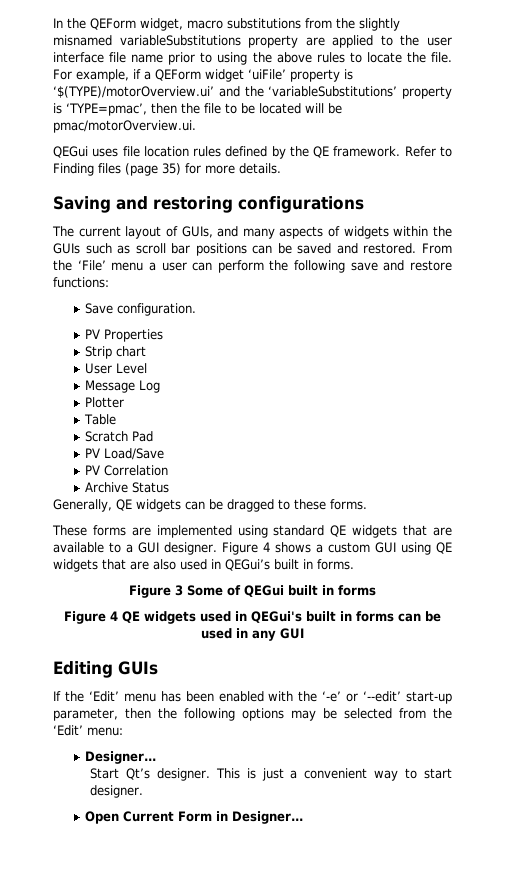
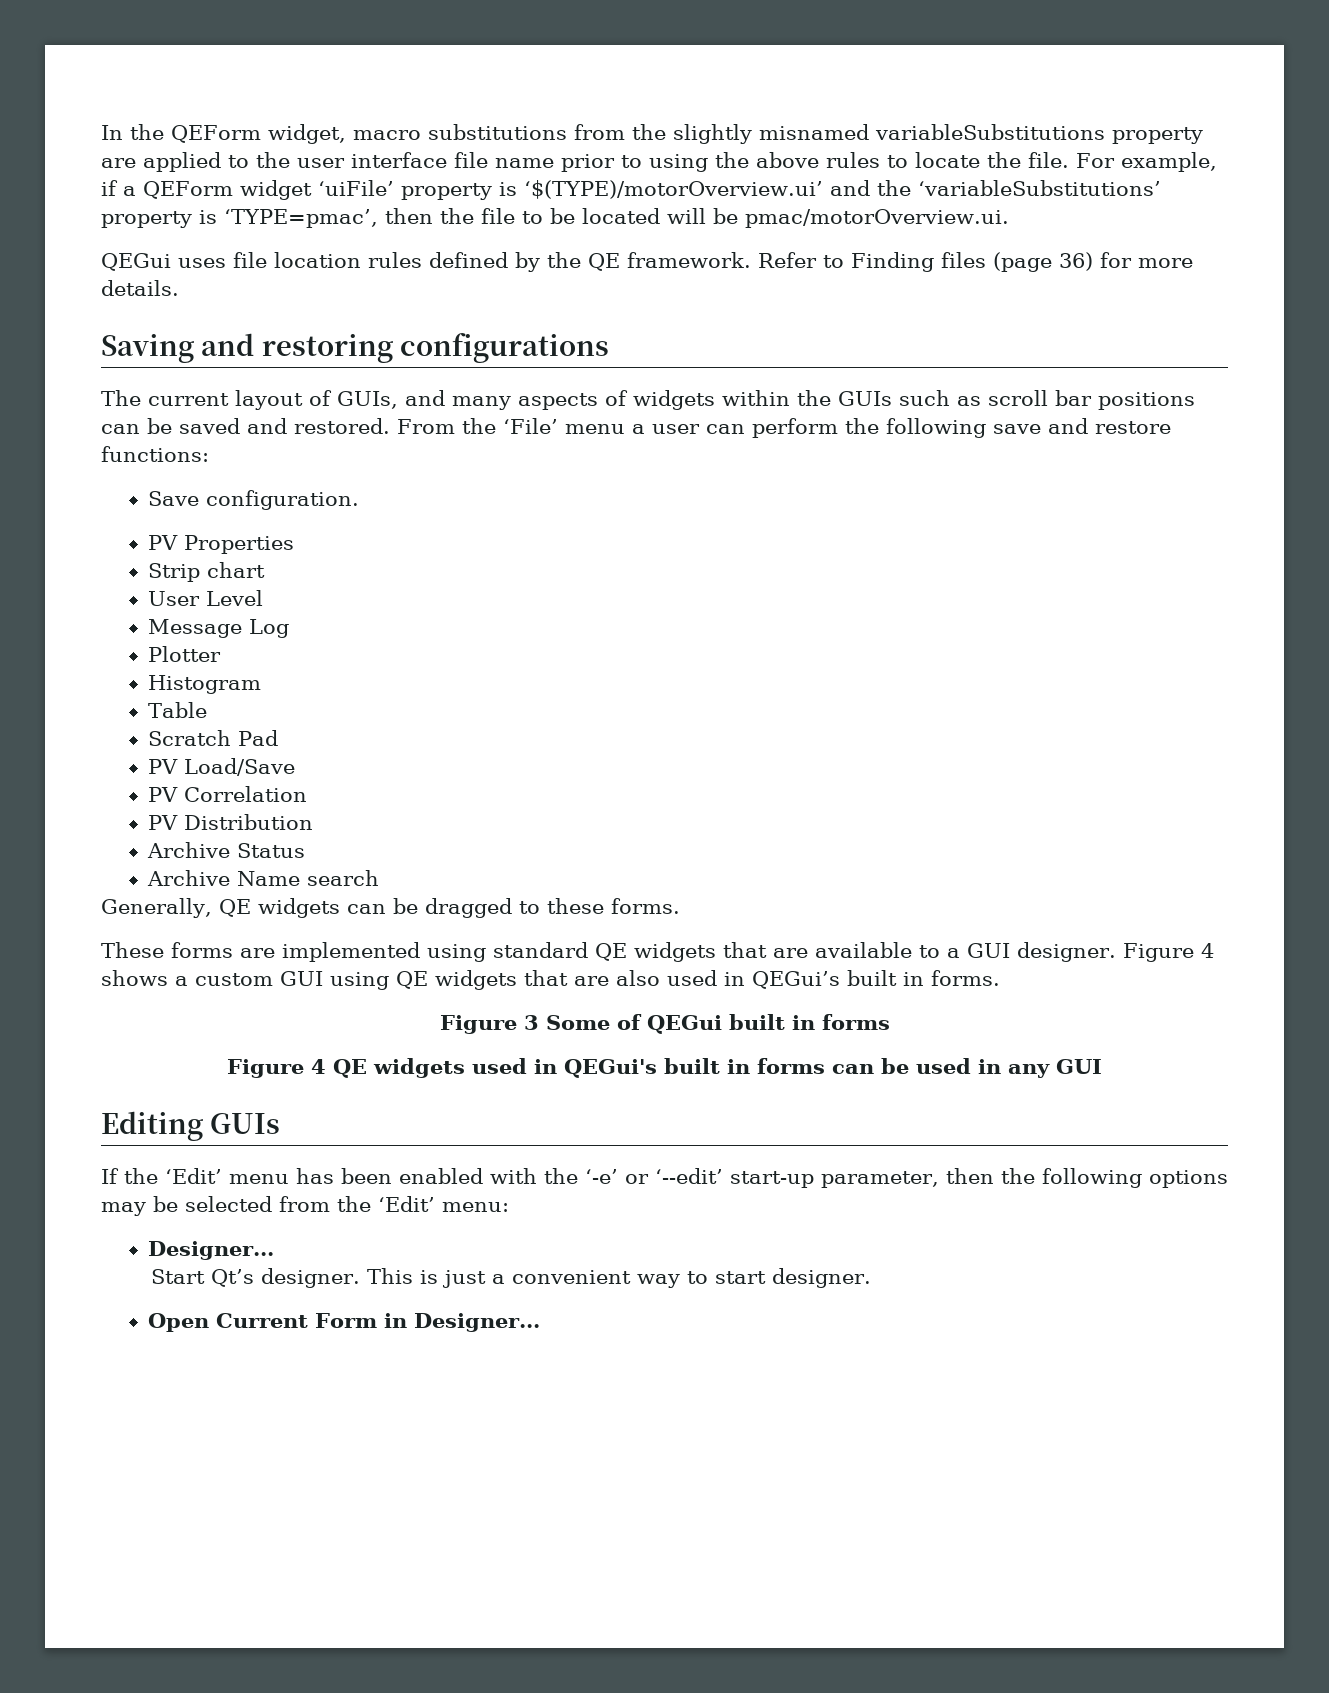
- Refer to Finding files (page 35) for more details.
+ Refer to Finding files (page 36) for more details.
+ Histogram
+ PV Distribution
+ Archive Name search

